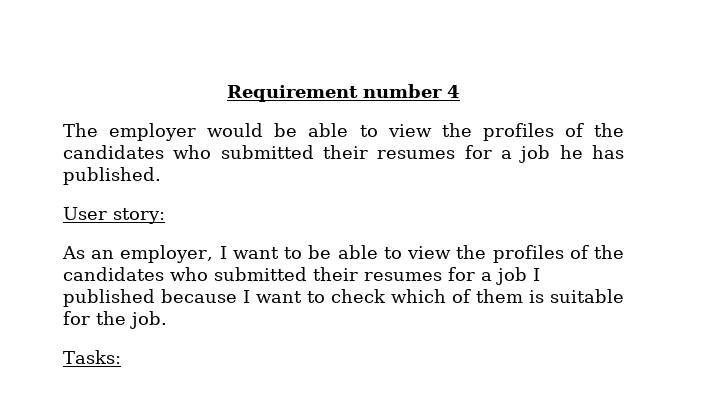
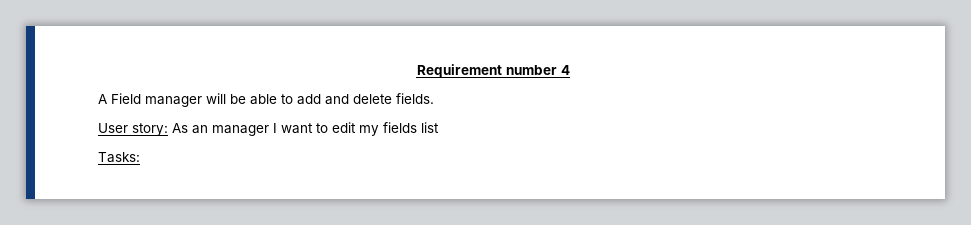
- The employer would be able to view the profiles of the candidates who submitted their resumes for a job he has published.
+ A Field manager will be able to add and delete fields.
- User story:
- As an employer, I want to be able to view the profiles of the candidates who submitted their resumes for a job I published because I want to check which of them is suitable for the job.
+ User story: As an manager I want to edit my fields list

